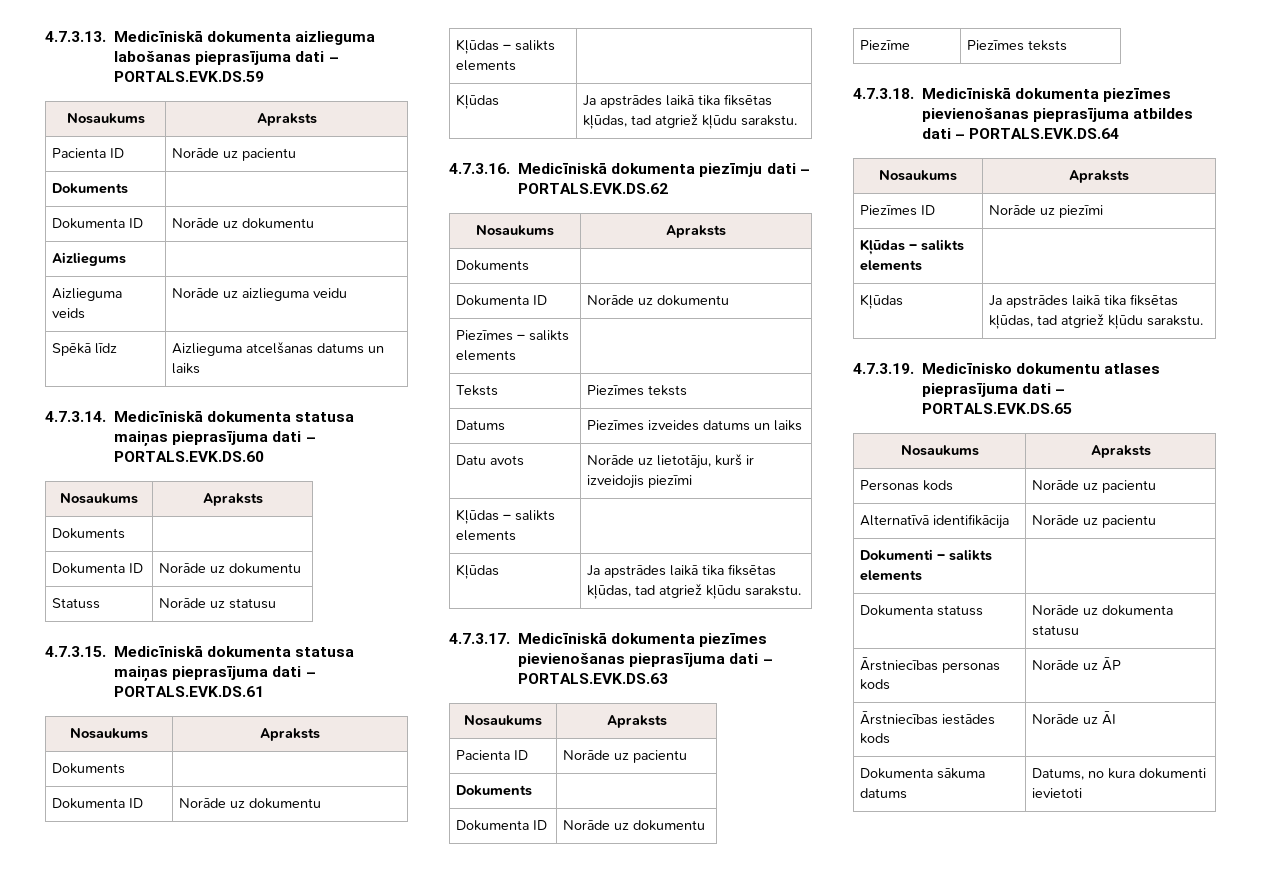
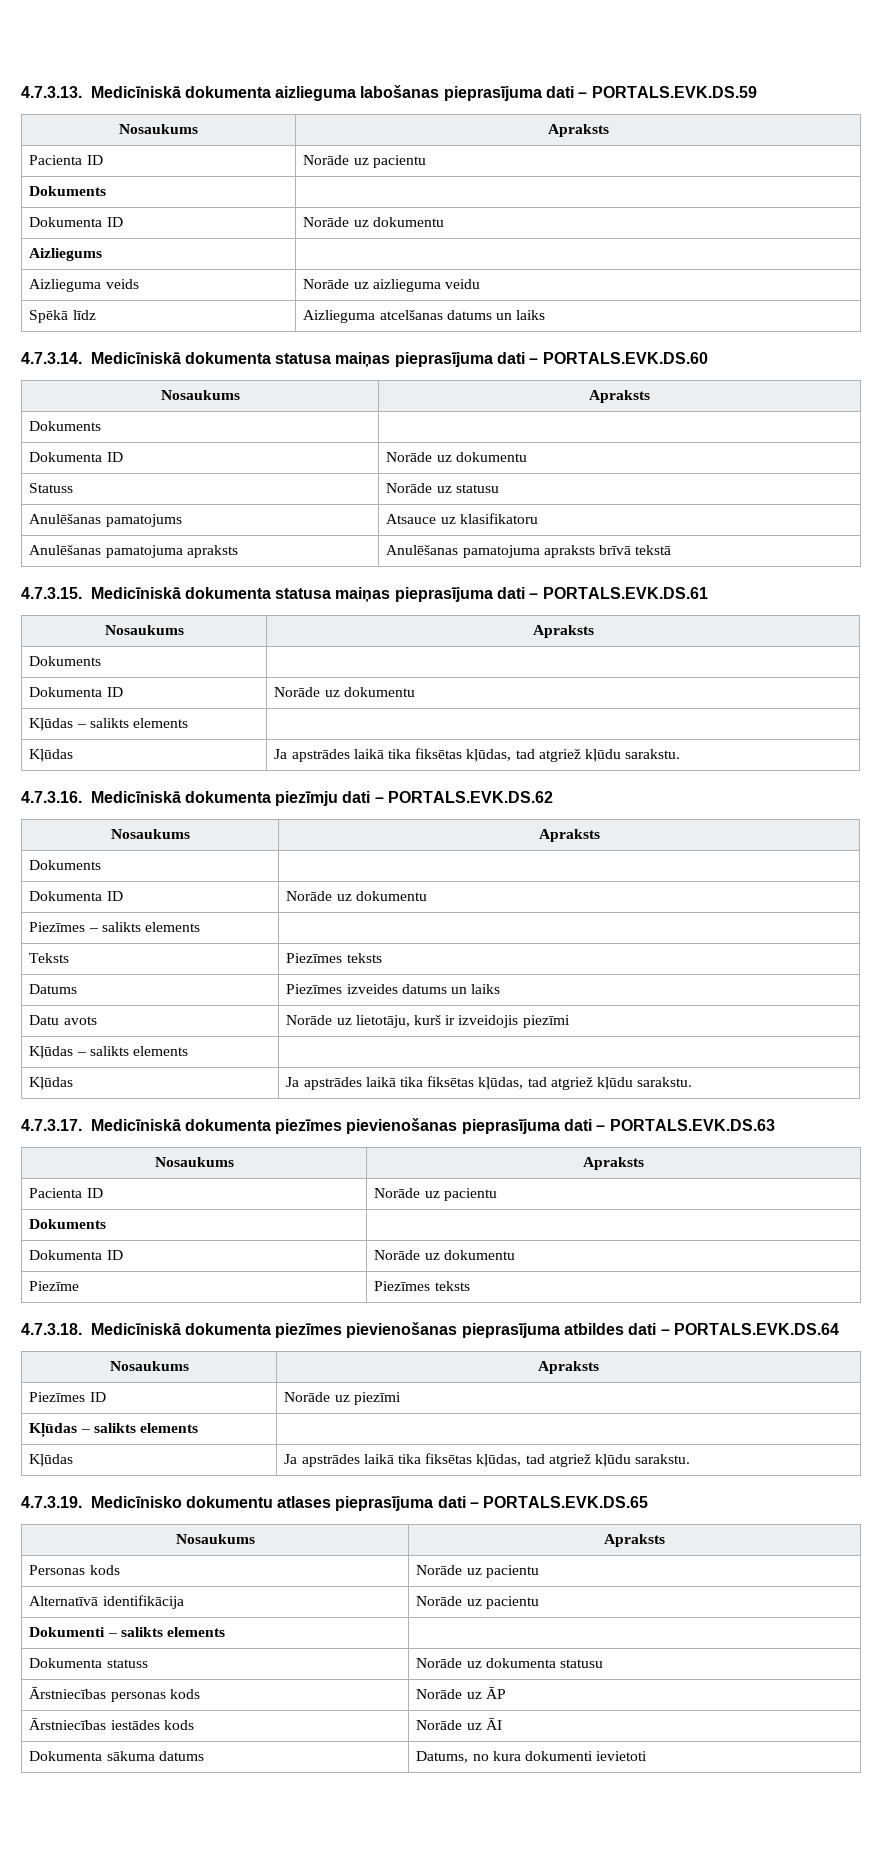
+ Anulēšanas pamatojums | Atsauce uz klasifikatoru
+ Anulēšanas pamatojuma apraksts | Anulēšanas pamatojuma apraksts brīvā tekstā

